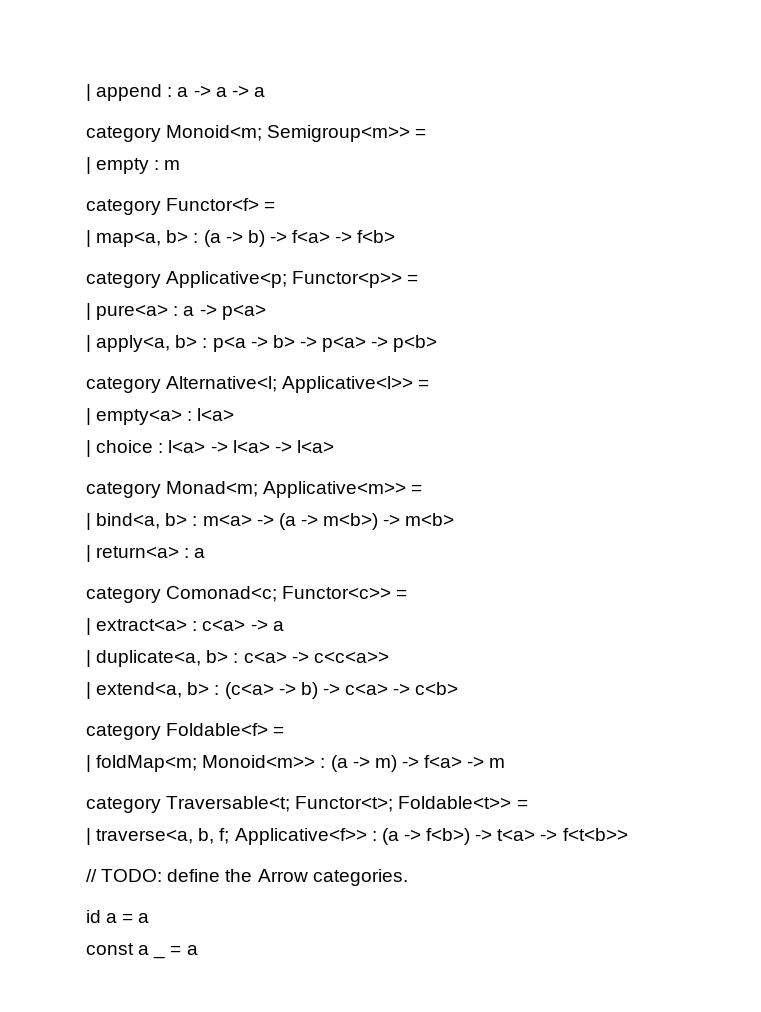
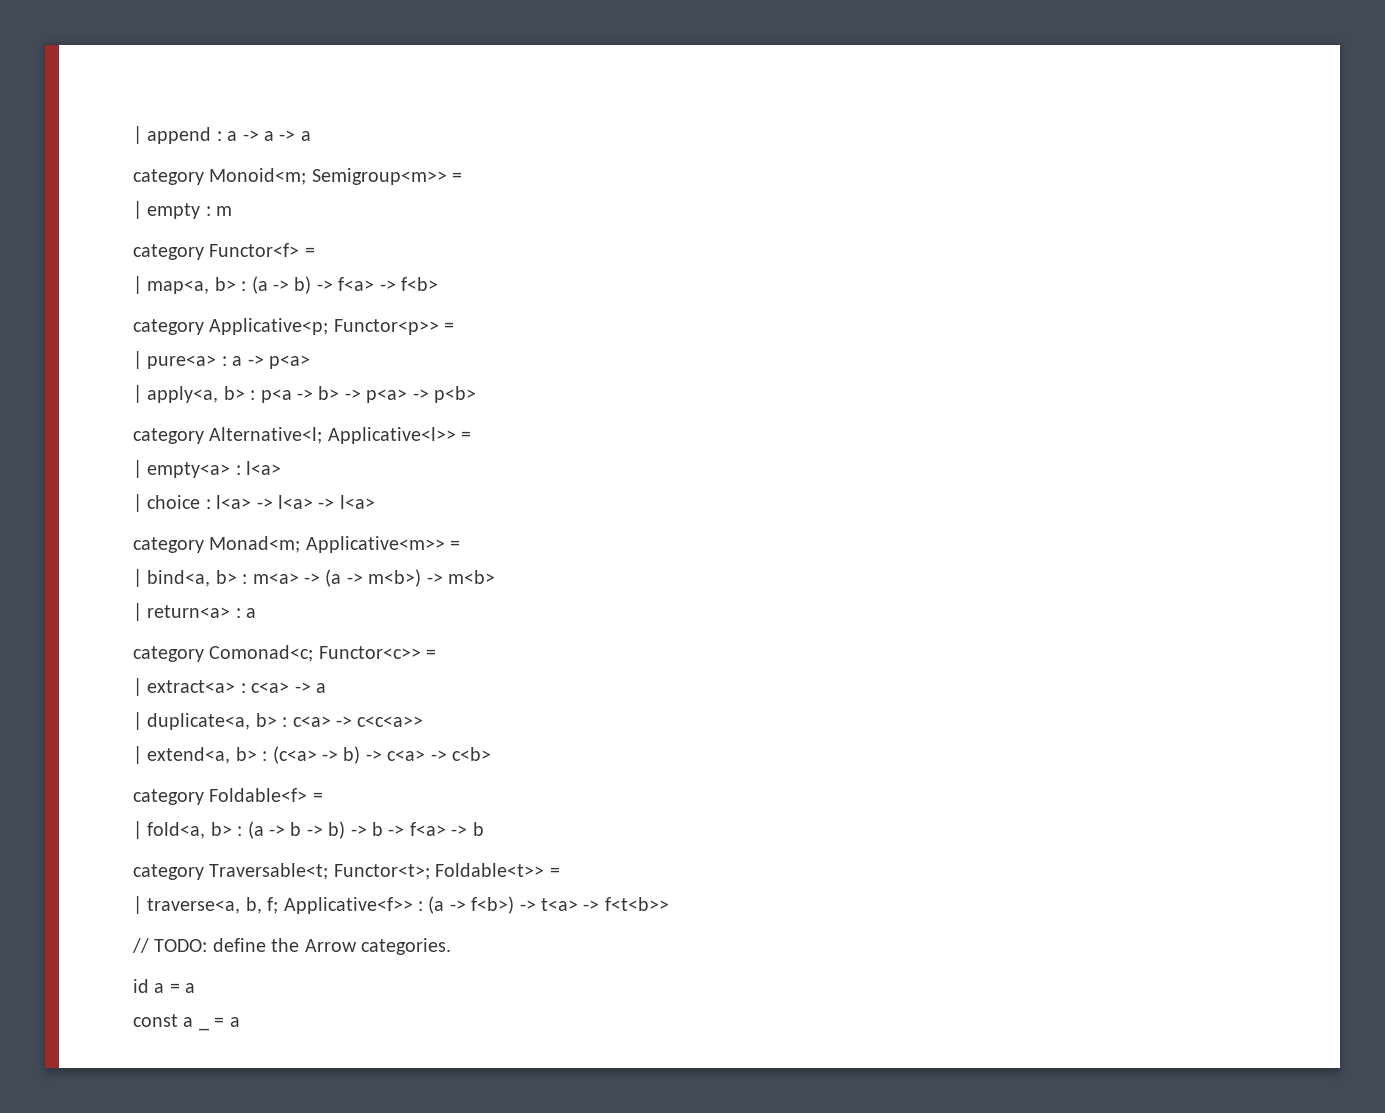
- | foldMap<m; Monoid<m>> : (a -> m) -> f<a> -> m
+ | fold<a, b> : (a -> b -> b) -> b -> f<a> -> b

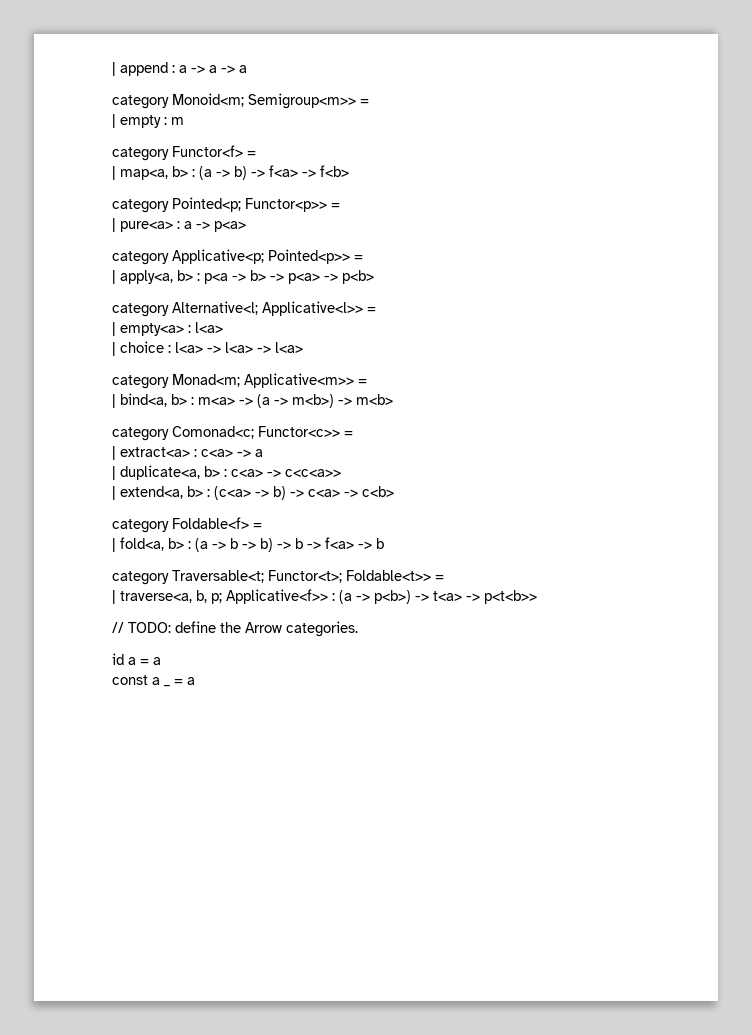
- category Applicative<p; Functor<p>> =
+ category Pointed<p; Functor<p>> =
+ category Applicative<p; Pointed<p>> =
- | return<a> : a
- | traverse<a, b, f; Applicative<f>> : (a -> f<b>) -> t<a> -> f<t<b>>
+ | traverse<a, b, p; Applicative<f>> : (a -> p<b>) -> t<a> -> p<t<b>>

